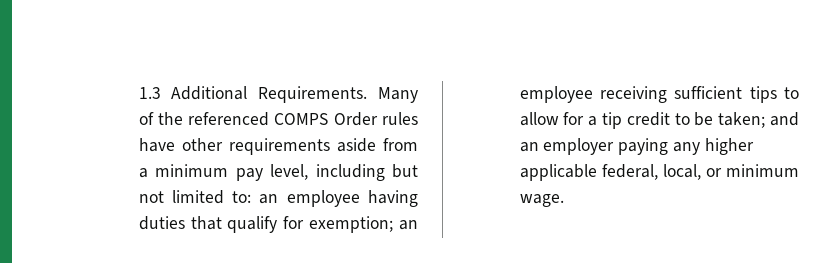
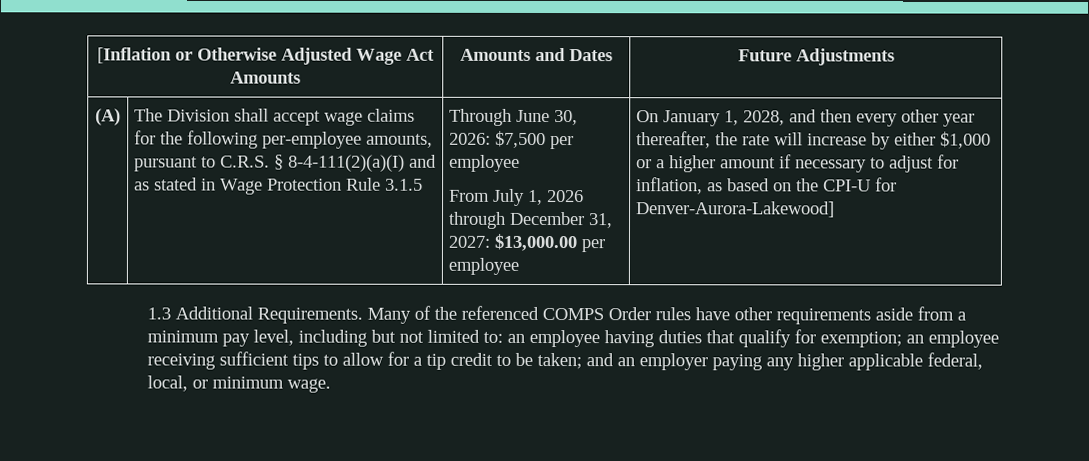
+ [Inflation or Otherwise Adjusted Wage Act Amounts | Amounts and Dates | Future Adjustments
+ (A) | The Division shall accept wage claims for the following per-employee amounts, pursuant to C.R.S. § 8-4-111(2)(a)(I) and as stated in Wage Protection Rule 3.1.5 | Through June 30, 2026: $7,500 per employee
+ From July 1, 2026 through December 31, 2027: $13,000.00 per employee | On January 1, 2028, and then every other year thereafter, the rate will increase by either $1,000 or a higher amount if necessary to adjust for inflation, as based on the CPI-U for Denver-Aurora-Lakewood]

